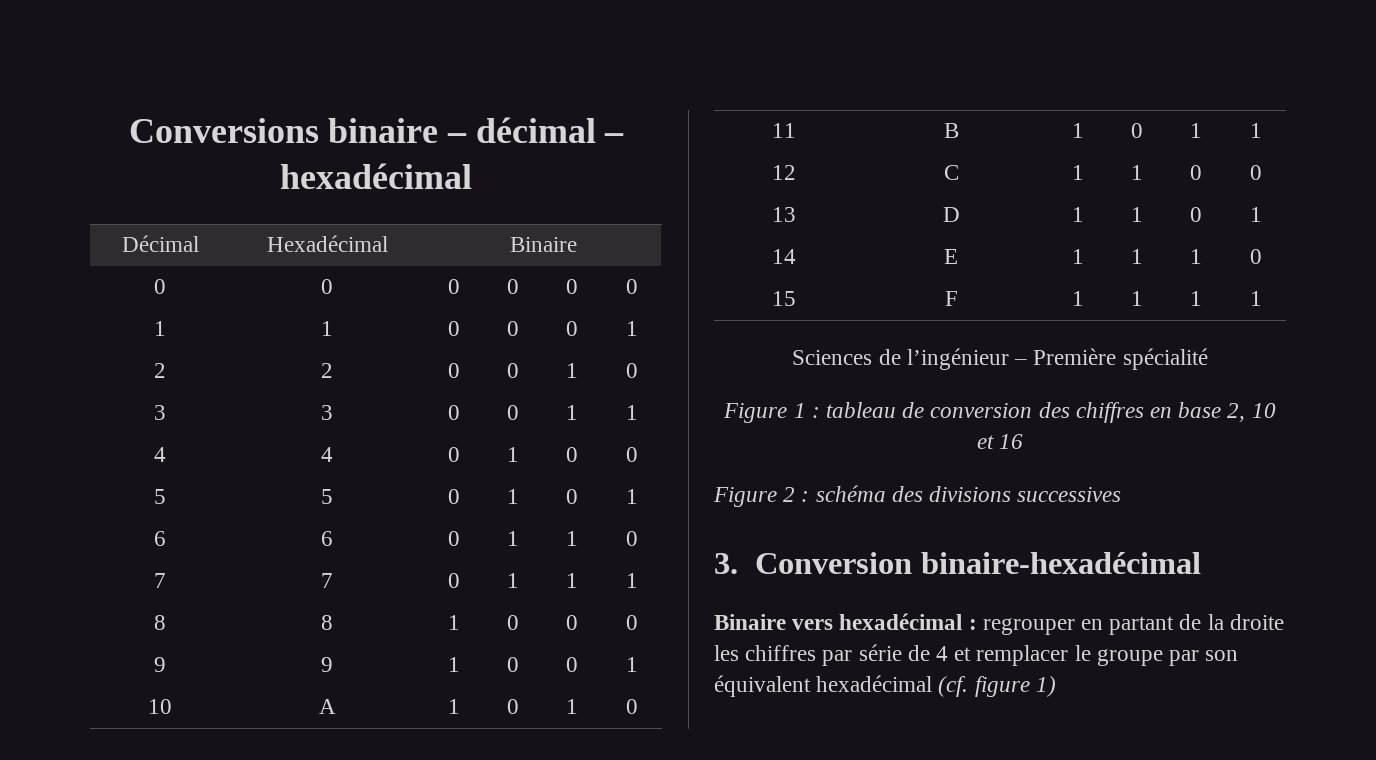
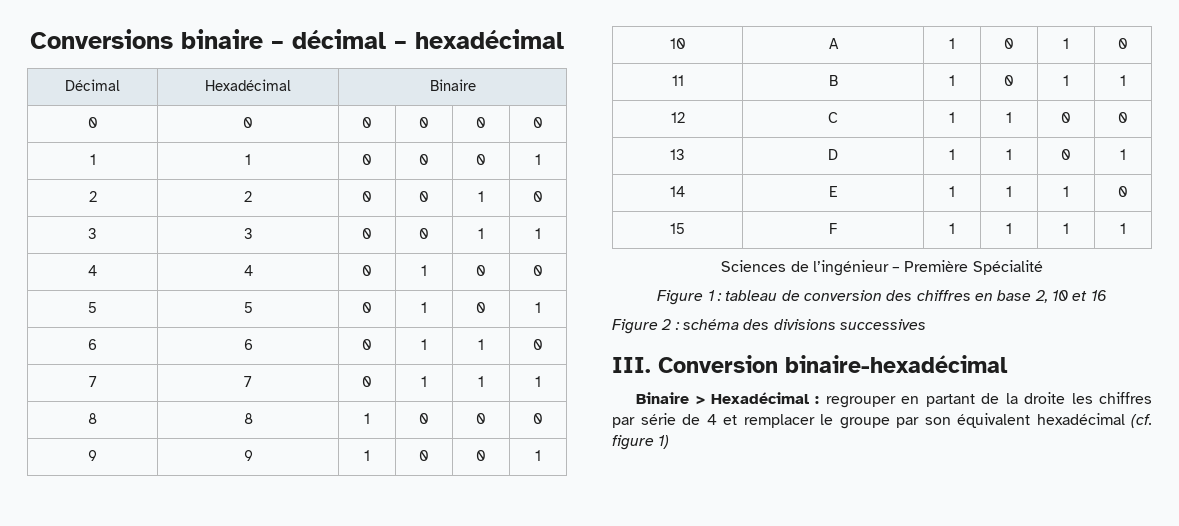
- Sciences de l’ingénieur – Première spécialité
+ Sciences de l’ingénieur – Première Spécialité
- 3. Conversion binaire-hexadécimal
+ III. Conversion binaire-hexadécimal
- Binaire vers hexadécimal : regrouper en partant de la droite les chiffres par série de 4 et remplacer le groupe par son équivalent hexadécimal (cf. figure 1)
+ Binaire > Hexadécimal : regrouper en partant de la droite les chiffres par série de 4 et remplacer le groupe par son équivalent hexadécimal (cf. figure 1)

